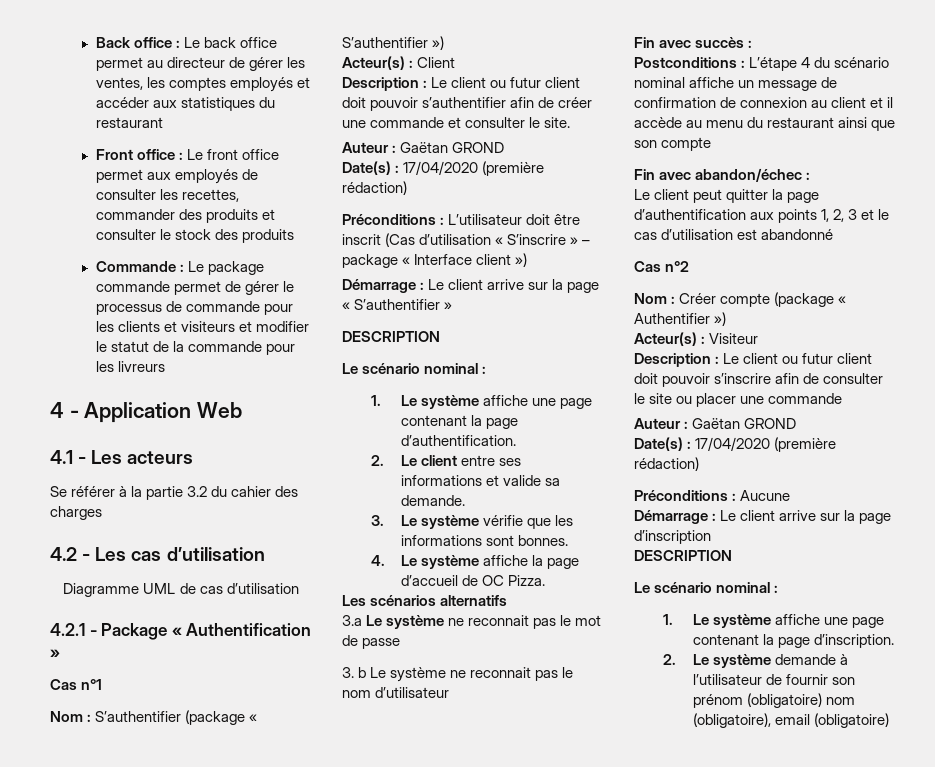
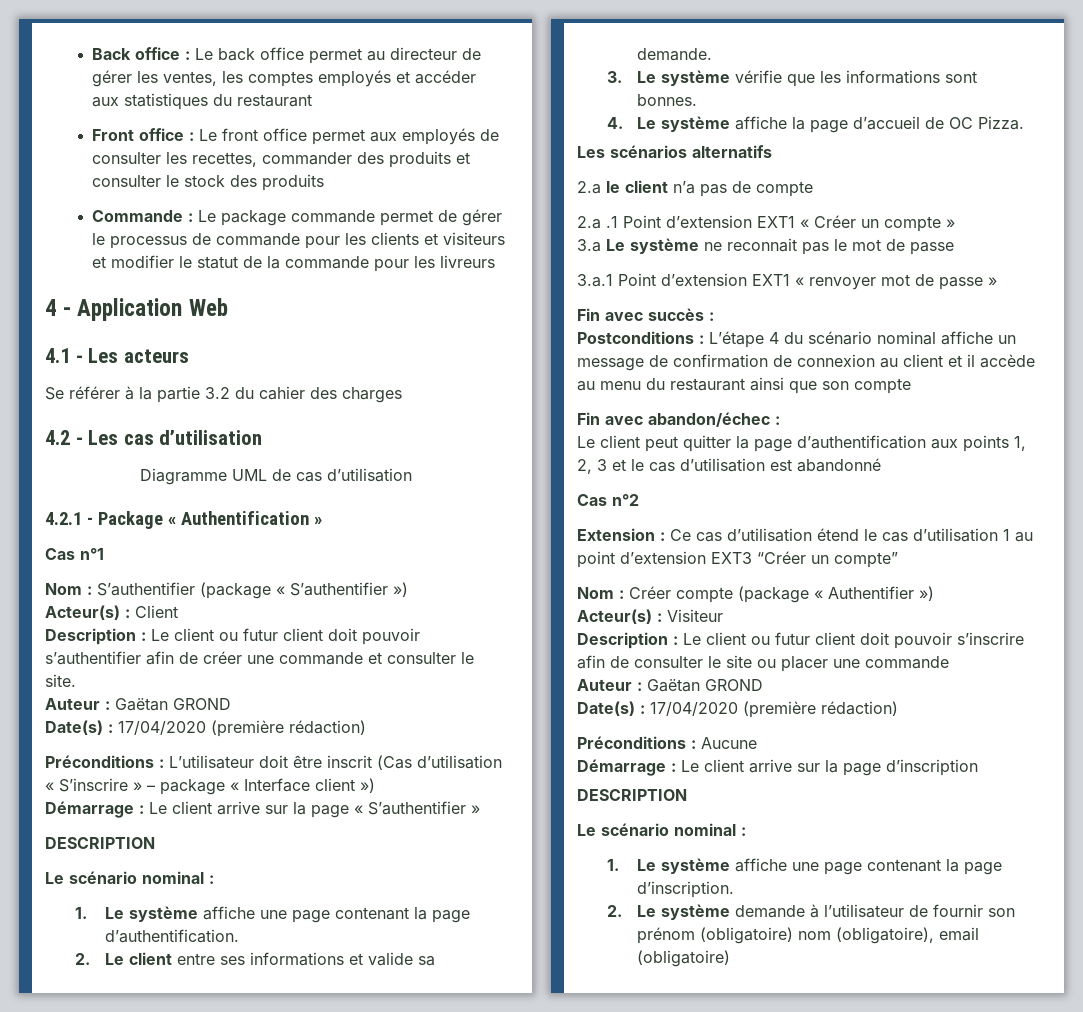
+ 2.a le client n’a pas de compte
+ 2.a .1 Point d’extension EXT1 « Créer un compte »
- 3. b Le système ne reconnait pas le nom d’utilisateur
+ 3.a.1 Point d’extension EXT1 « renvoyer mot de passe »
+ Extension : Ce cas d’utilisation étend le cas d’utilisation 1 au point d’extension EXT3 “Créer un compte”

